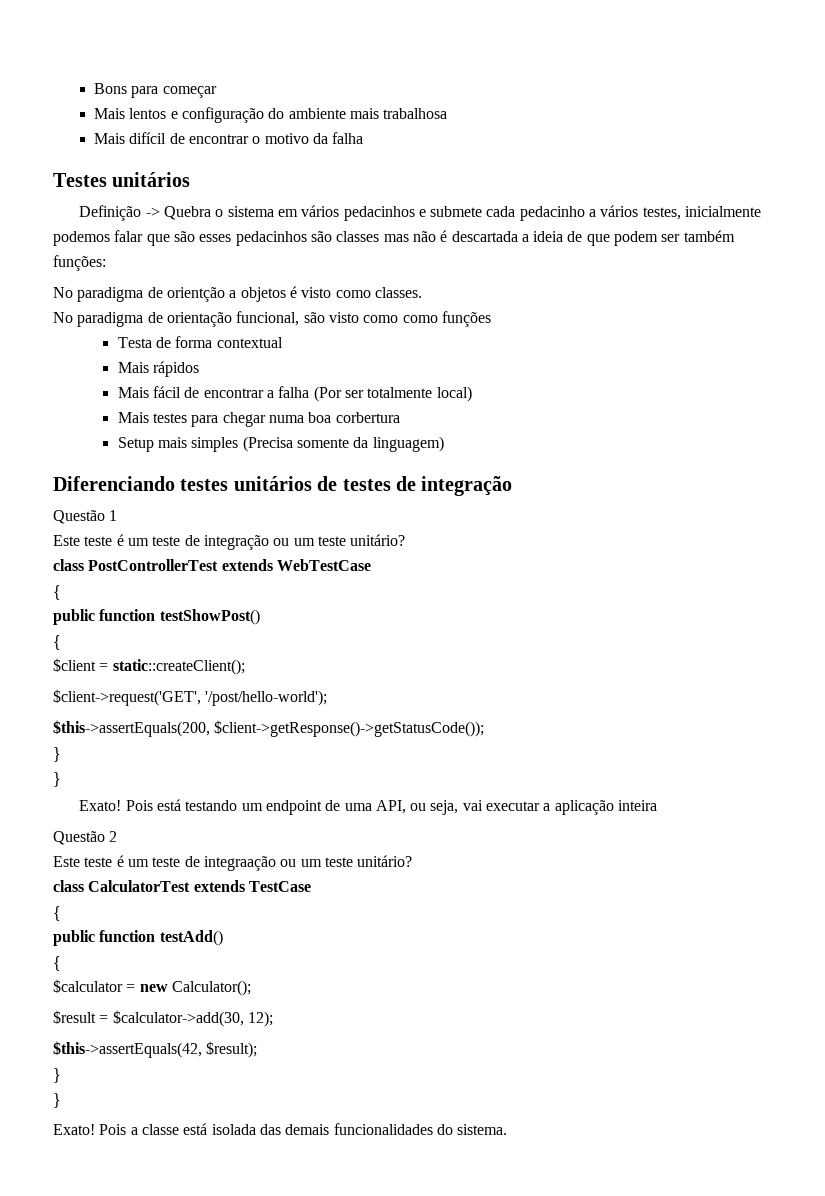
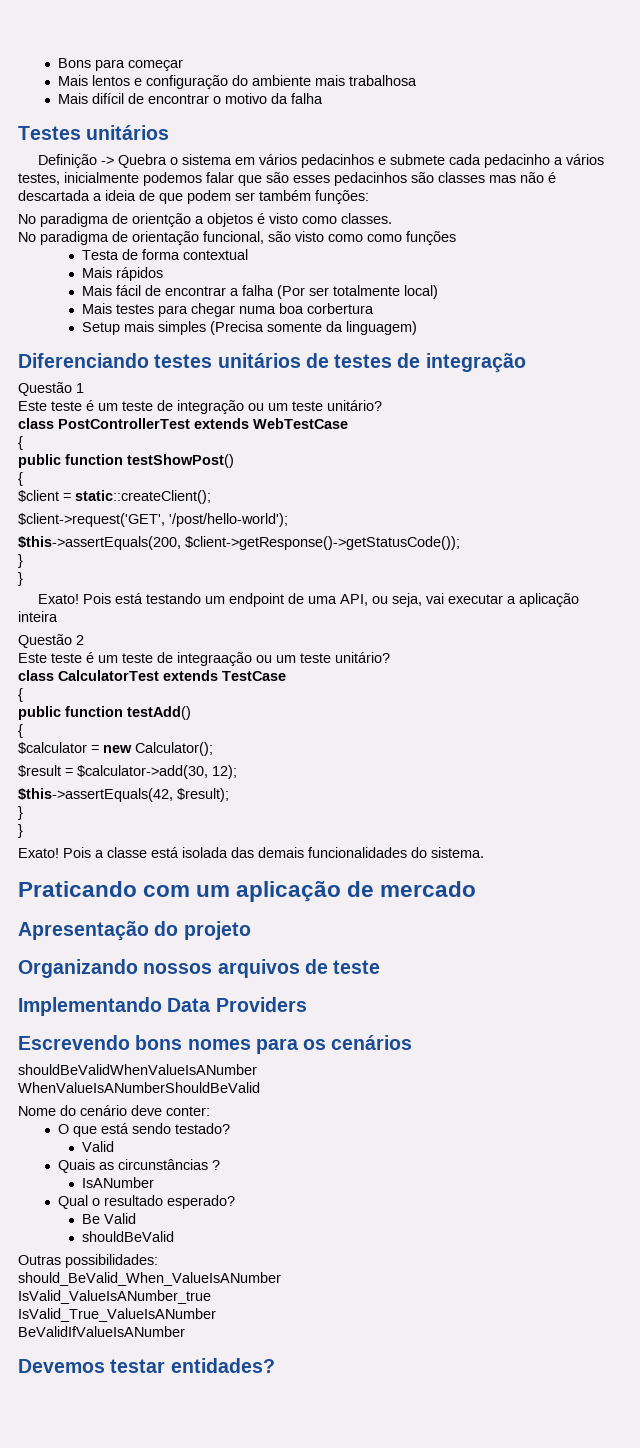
+ Praticando com um aplicação de mercado
+ Apresentação do projeto
+ Organizando nossos arquivos de teste
+ Implementando Data Providers
+ Escrevendo bons nomes para os cenários
+ shouldBeValidWhenValueIsANumber
+ WhenValueIsANumberShouldBeValid
+ Nome do cenário deve conter:
+ O que está sendo testado?
+ Valid
+ Quais as circunstâncias ?
+ IsANumber
+ Qual o resultado esperado?
+ Be Valid
+ shouldBeValid
+ Outras possibilidades:
+ should_BeValid_When_ValueIsANumber
+ IsValid_ValueIsANumber_true
+ IsValid_True_ValueIsANumber
+ BeValidIfValueIsANumber
+ Devemos testar entidades?

